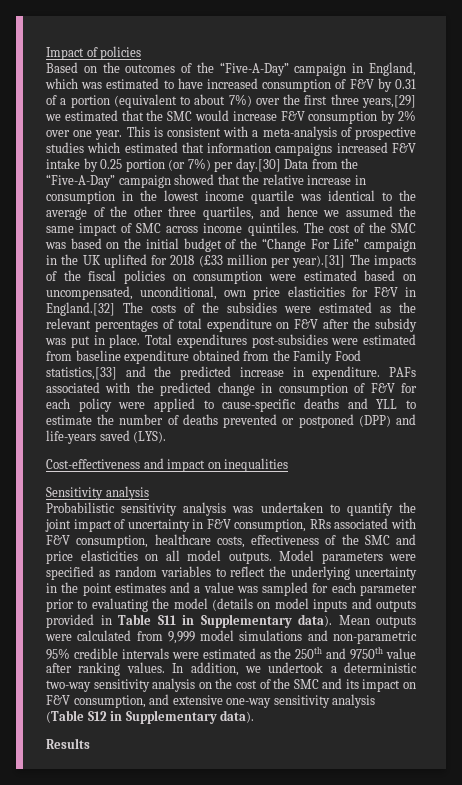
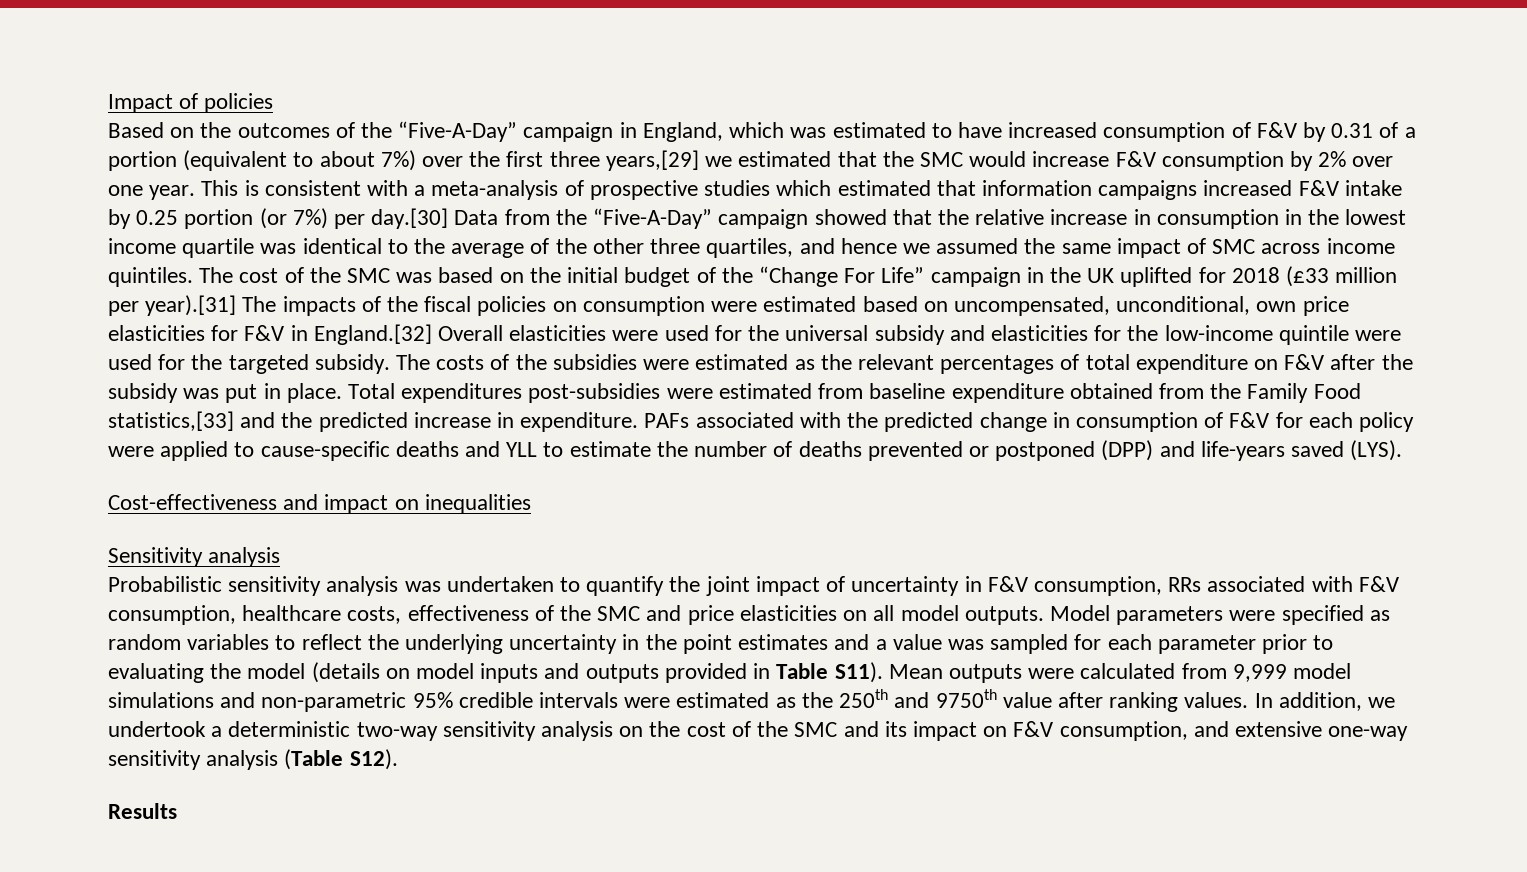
- The cost of the SMC was based on the initial budget of the “Change For Life” campaign in the UK uplifted for 2018 (£33 million per year).[31] The impacts of the fiscal policies on consumption were estimated based on uncompensated, unconditional, own price elasticities for F&V in England.[32] The costs of the subsidies were estimated as the relevant percentages of total expenditure on F&V after the subsidy was put in place.
+ The cost of the SMC was based on the initial budget of the “Change For Life” campaign in the UK uplifted for 2018 (£33 million per year).[31] The impacts of the fiscal policies on consumption were estimated based on uncompensated, unconditional, own price elasticities for F&V in England.[32] Overall elasticities were used for the universal subsidy and elasticities for the low-income quintile were used for the targeted subsidy. The costs of the subsidies were estimated as the relevant percentages of total expenditure on F&V after the subsidy was put in place.
- Model parameters were specified as random variables to reflect the underlying uncertainty in the point estimates and a value was sampled for each parameter prior to evaluating the model (details on model inputs and outputs provided in Table S11 in Supplementary data).
+ Model parameters were specified as random variables to reflect the underlying uncertainty in the point estimates and a value was sampled for each parameter prior to evaluating the model (details on model inputs and outputs provided in Table S11).
- In addition, we undertook a deterministic two-way sensitivity analysis on the cost of the SMC and its impact on F&V consumption, and extensive one-way sensitivity analysis (Table S12 in Supplementary data).
+ In addition, we undertook a deterministic two-way sensitivity analysis on the cost of the SMC and its impact on F&V consumption, and extensive one-way sensitivity analysis (Table S12).

